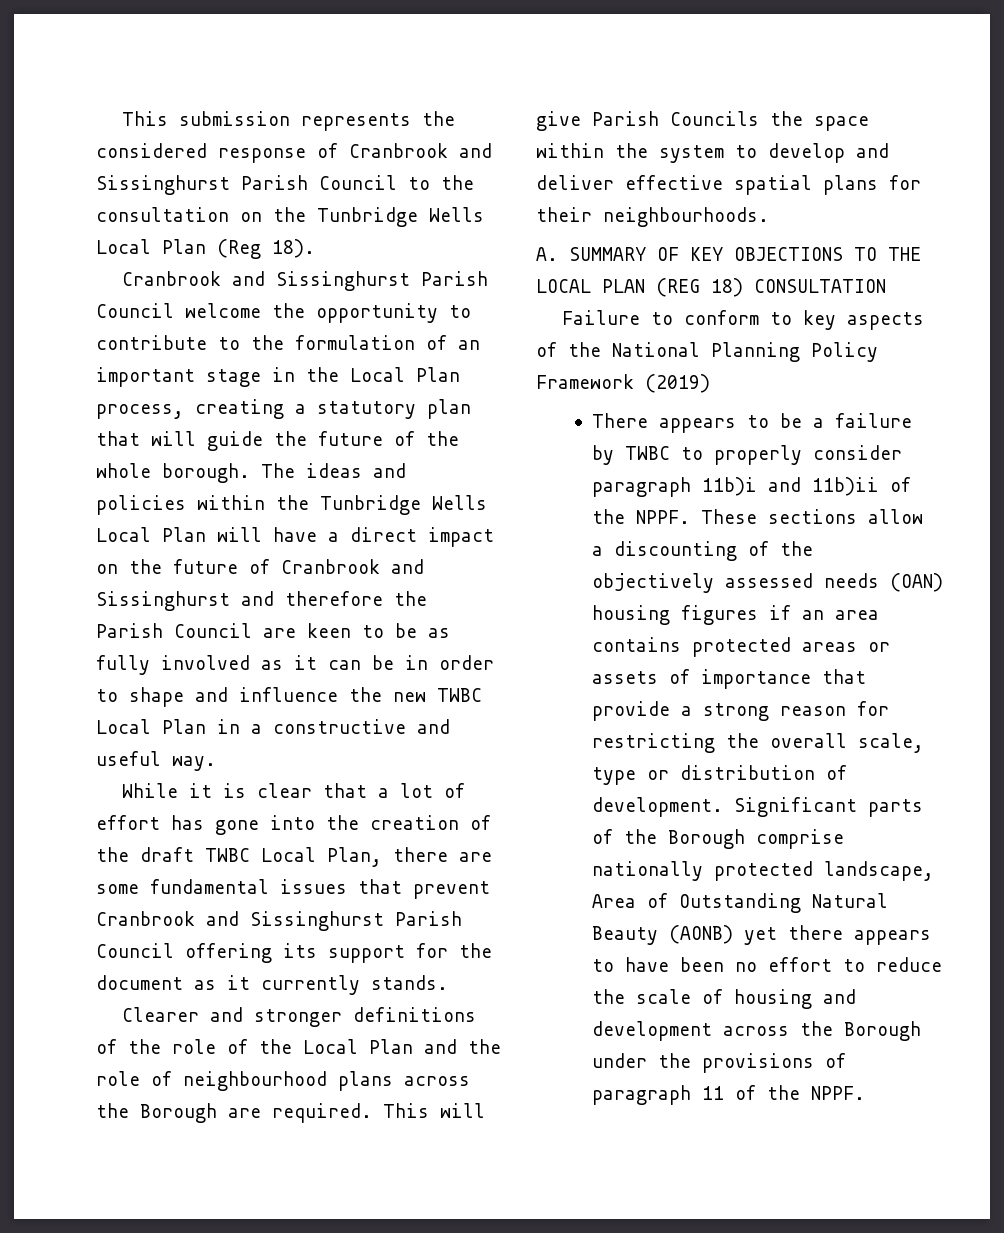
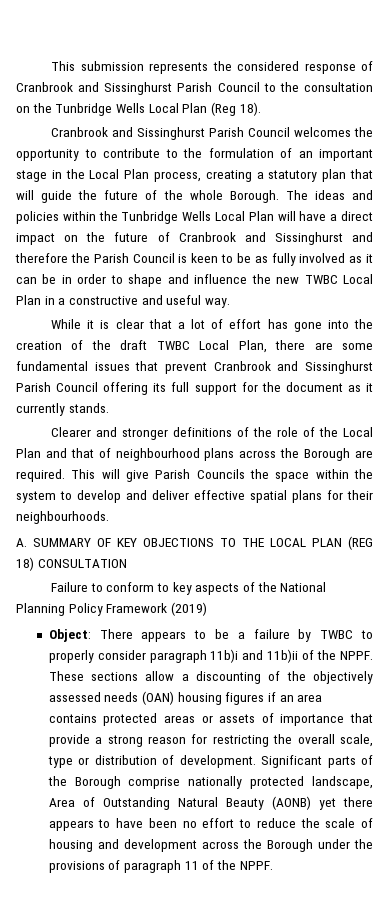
- Cranbrook and Sissinghurst Parish Council welcome the opportunity to contribute to the formulation of an important stage in the Local Plan process, creating a statutory plan that will guide the future of the whole borough.
+ Cranbrook and Sissinghurst Parish Council welcomes the opportunity to contribute to the formulation of an important stage in the Local Plan process, creating a statutory plan that will guide the future of the whole Borough.
- The ideas and policies within the Tunbridge Wells Local Plan will have a direct impact on the future of Cranbrook and Sissinghurst and therefore the Parish Council are keen to be as fully involved as it can be in order to shape and influence the new TWBC Local Plan in a constructive and useful way.
+ The ideas and policies within the Tunbridge Wells Local Plan will have a direct impact on the future of Cranbrook and Sissinghurst and therefore the Parish Council is keen to be as fully involved as it can be in order to shape and influence the new TWBC Local Plan in a constructive and useful way.
- While it is clear that a lot of effort has gone into the creation of the draft TWBC Local Plan, there are some fundamental issues that prevent Cranbrook and Sissinghurst Parish Council offering its support for the document as it currently stands.
+ While it is clear that a lot of effort has gone into the creation of the draft TWBC Local Plan, there are some fundamental issues that prevent Cranbrook and Sissinghurst Parish Council offering its full support for the document as it currently stands.
- Clearer and stronger definitions of the role of the Local Plan and the role of neighbourhood plans across the Borough are required.
+ Clearer and stronger definitions of the role of the Local Plan and that of neighbourhood plans across the Borough are required.
- There appears to be a failure by TWBC to properly consider paragraph 11b)i and 11b)ii of the NPPF.
+ Object: There appears to be a failure by TWBC to properly consider paragraph 11b)i and 11b)ii of the NPPF.

